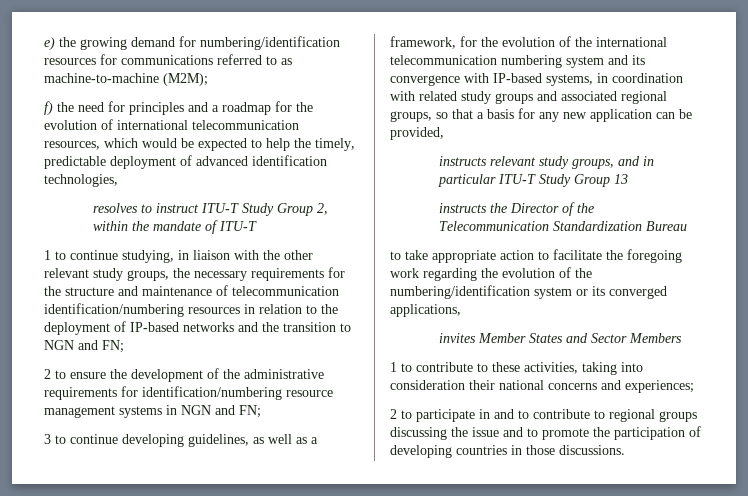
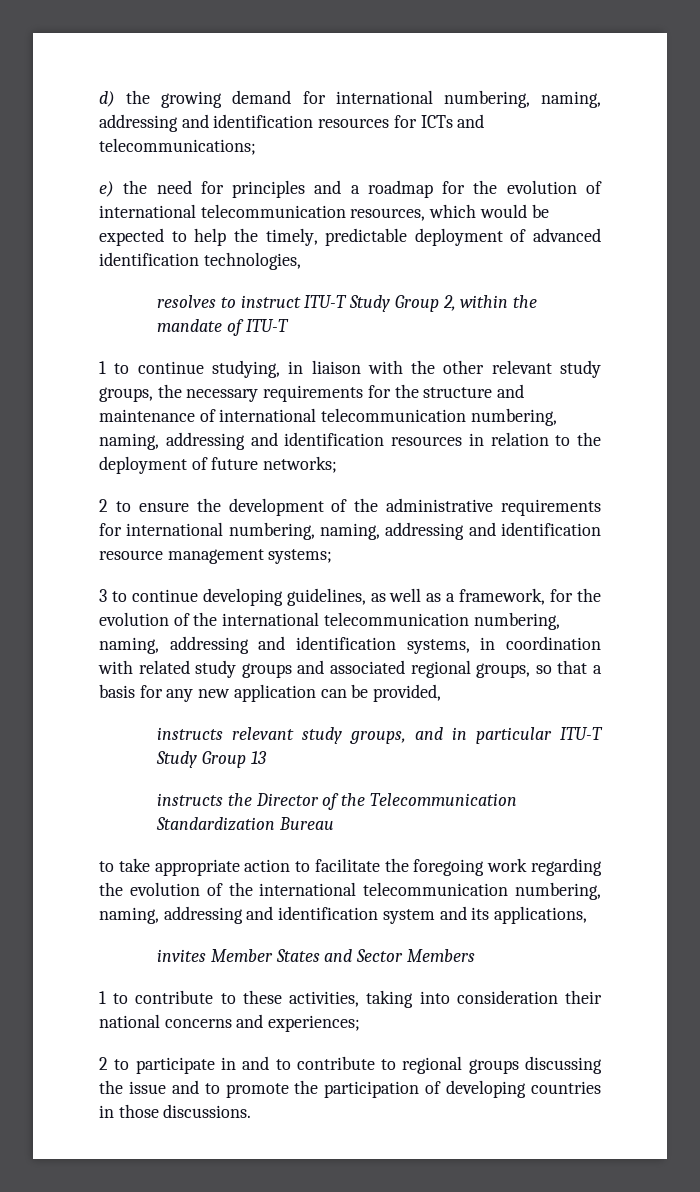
- e) the growing demand for numbering/identification resources for communications referred to as machine-to-machine (M2M);
- f) the need for principles and a roadmap for the evolution of international telecommunication resources, which would be expected to help the timely, predictable deployment of advanced identification technologies,
+ d) the growing demand for international numbering, naming, addressing and identification resources for ICTs and telecommunications;
+ e) the need for principles and a roadmap for the evolution of international telecommunication resources, which would be expected to help the timely, predictable deployment of advanced identification technologies,
- 1 to continue studying, in liaison with the other relevant study groups, the necessary requirements for the structure and maintenance of telecommunication identification/numbering resources in relation to the deployment of IP-based networks and the transition to NGN and FN;
+ 1 to continue studying, in liaison with the other relevant study groups, the necessary requirements for the structure and maintenance of international telecommunication numbering, naming, addressing and identification resources in relation to the deployment of future networks;
- 2 to ensure the development of the administrative requirements for identification/numbering resource management systems in NGN and FN;
+ 2 to ensure the development of the administrative requirements for international numbering, naming, addressing and identification resource management systems;
- 3 to continue developing guidelines, as well as a framework, for the evolution of the international telecommunication numbering system and its convergence with IP-based systems, in coordination with related study groups and associated regional groups, so that a basis for any new application can be provided,
+ 3 to continue developing guidelines, as well as a framework, for the evolution of the international telecommunication numbering, naming, addressing and identification systems, in coordination with related study groups and associated regional groups, so that a basis for any new application can be provided,
- to take appropriate action to facilitate the foregoing work regarding the evolution of the numbering/identification system or its converged applications,
+ to take appropriate action to facilitate the foregoing work regarding the evolution of the international telecommunication numbering, naming, addressing and identification system and its applications,

